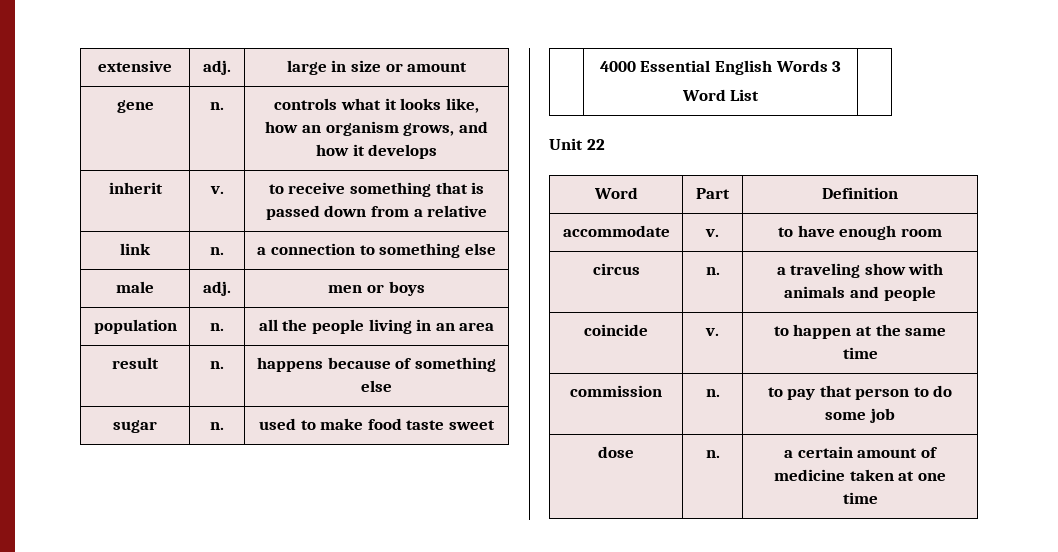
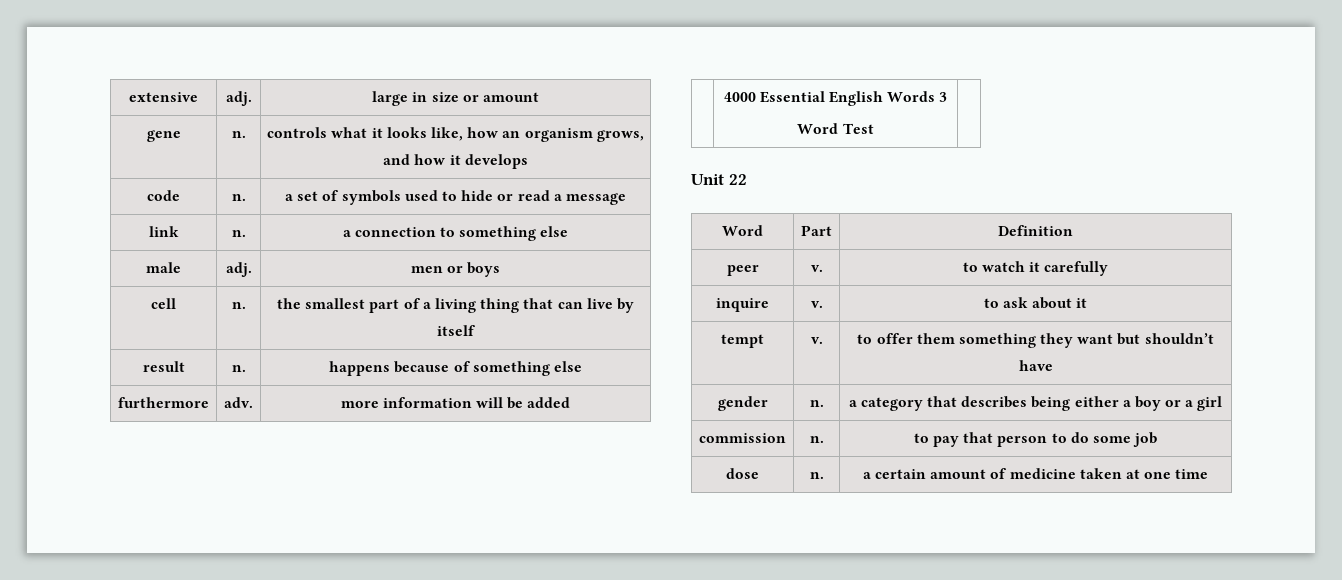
- inherit | v. | to receive something that is passed down from a relative
+ code | n. | a set of symbols used to hide or read a message
- population | n. | all the people living in an area
+ cell | n. | the smallest part of a living thing that can live by itself
- sugar | n. | used to make food taste sweet
+ furthermore | adv. | more information will be added
  | 4000 Essential English Words 3
- Word List |
+ Word Test |
- accommodate | v. | to have enough room
- circus | n. | a traveling show with animals and people
- coincide | v. | to happen at the same time
+ peer | v. | to watch it carefully
+ inquire | v. | to ask about it
+ tempt | v. | to offer them something they want but shouldn’t have
+ gender | n. | a category that describes being either a boy or a girl

